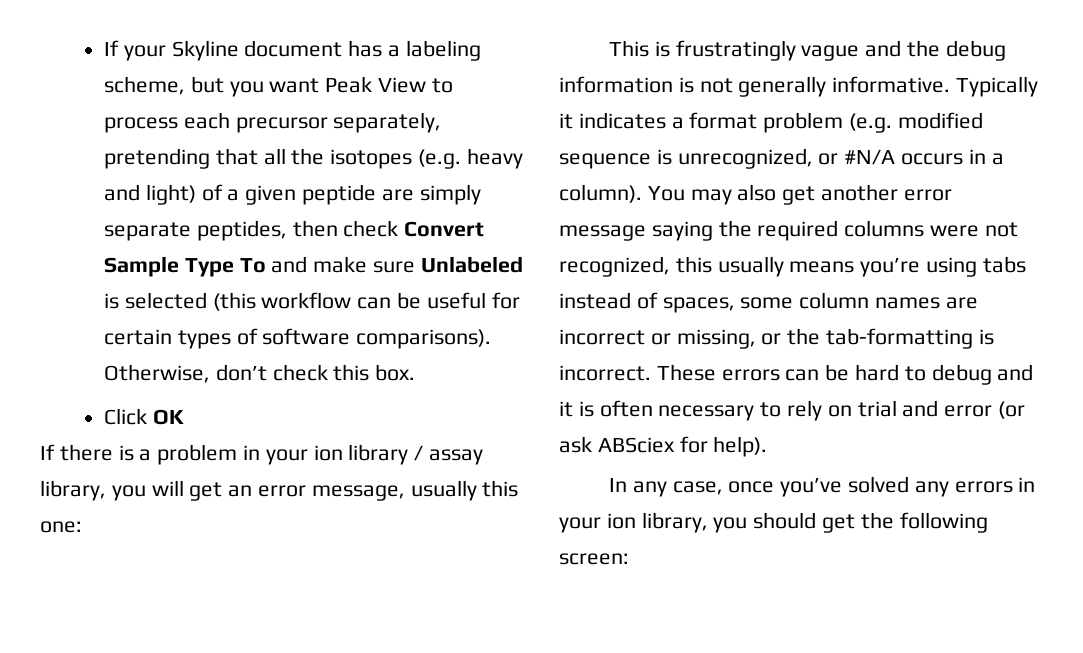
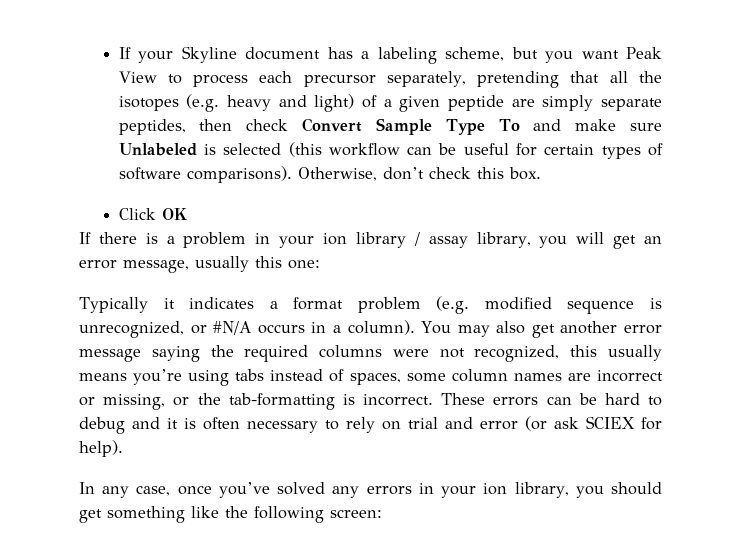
- This is frustratingly vague and the debug information is not generally informative.
- These errors can be hard to debug and it is often necessary to rely on trial and error (or ask ABSciex for help).
+ These errors can be hard to debug and it is often necessary to rely on trial and error (or ask SCIEX for help).
- In any case, once you’ve solved any errors in your ion library, you should get the following screen:
+ In any case, once you’ve solved any errors in your ion library, you should get something like the following screen:

